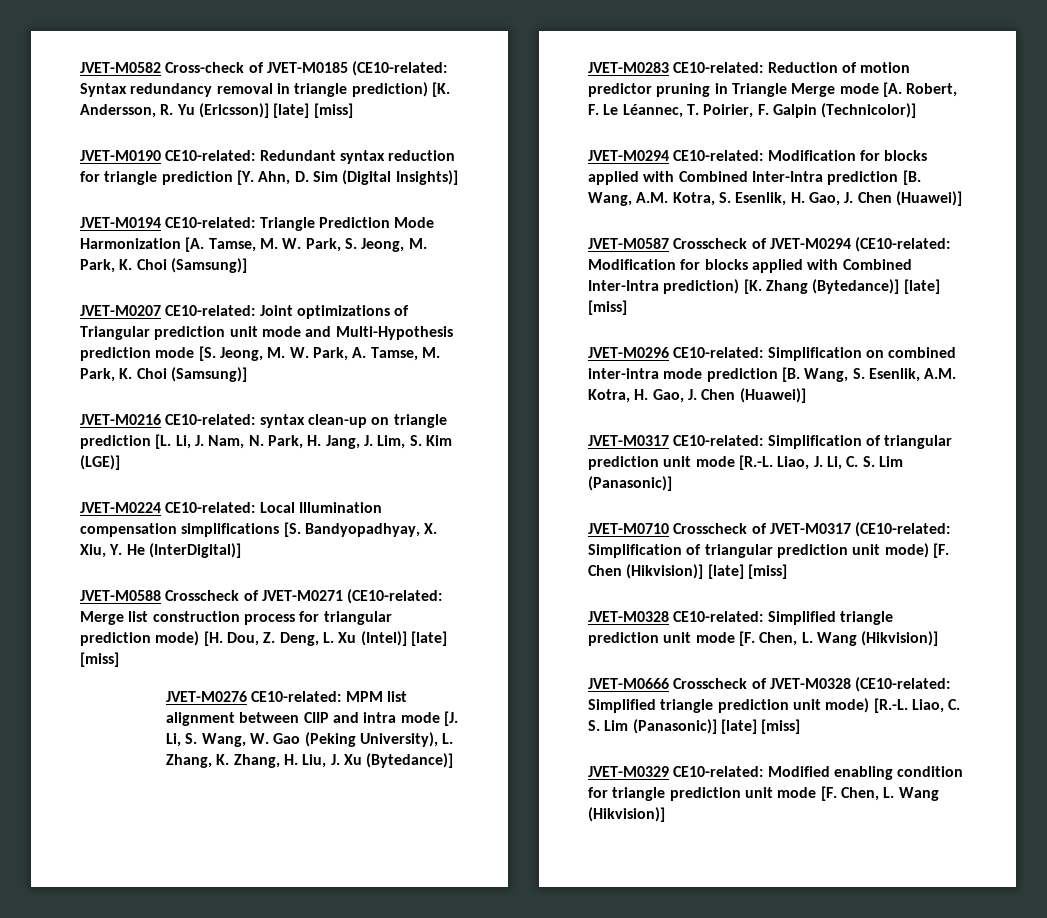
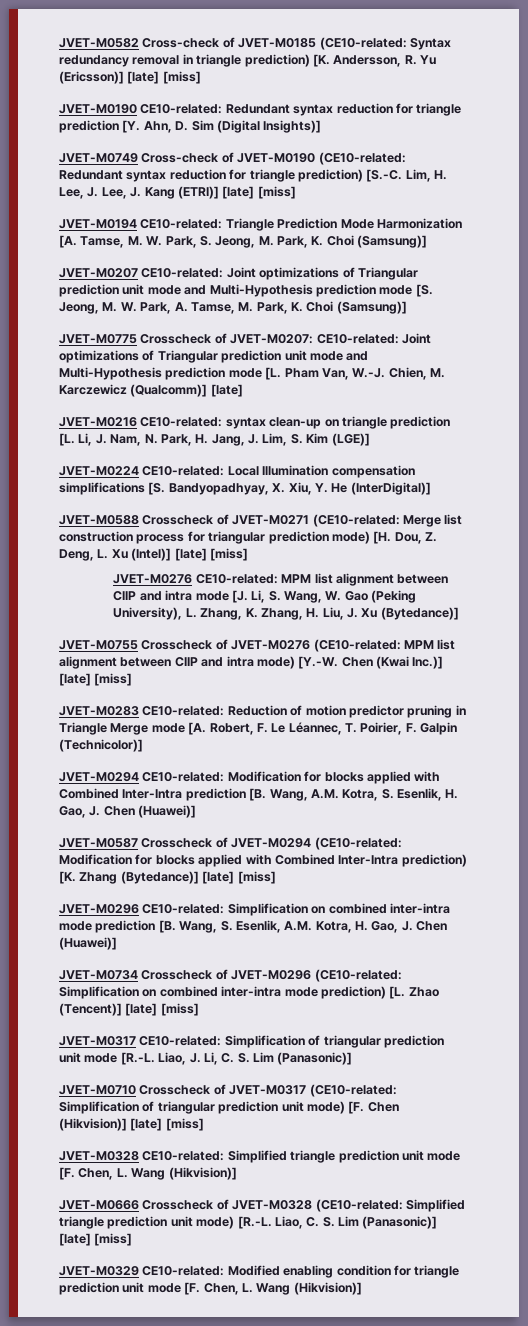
+ JVET-M0749 Cross-check of JVET-M0190 (CE10-related: Redundant syntax reduction for triangle prediction) [S.-C. Lim, H. Lee, J. Lee, J. Kang (ETRI)] [late] [miss]
+ JVET-M0775 Crosscheck of JVET-M0207: CE10-related: Joint optimizations of Triangular prediction unit mode and Multi-Hypothesis prediction mode [L. Pham Van, W.-J. Chien, M. Karczewicz (Qualcomm)] [late]
+ JVET-M0755 Crosscheck of JVET-M0276 (CE10-related: MPM list alignment between CIIP and intra mode) [Y.-W. Chen (Kwai Inc.)] [late] [miss]
+ JVET-M0734 Crosscheck of JVET-M0296 (CE10-related: Simplification on combined inter-intra mode prediction) [L. Zhao (Tencent)] [late] [miss]

